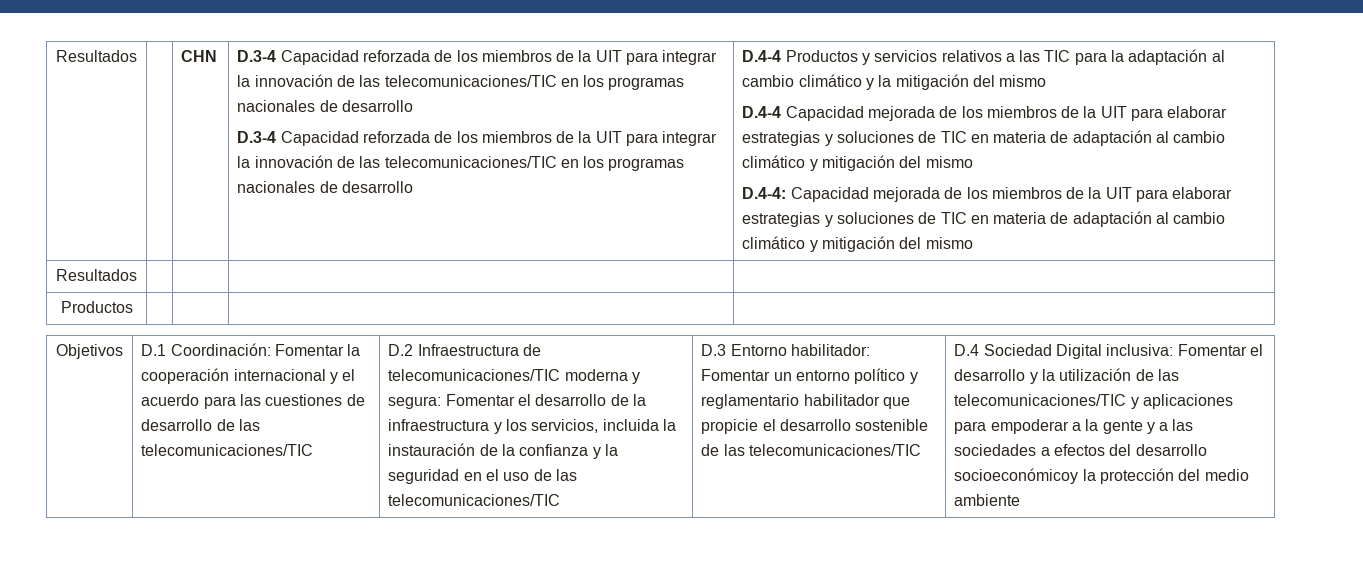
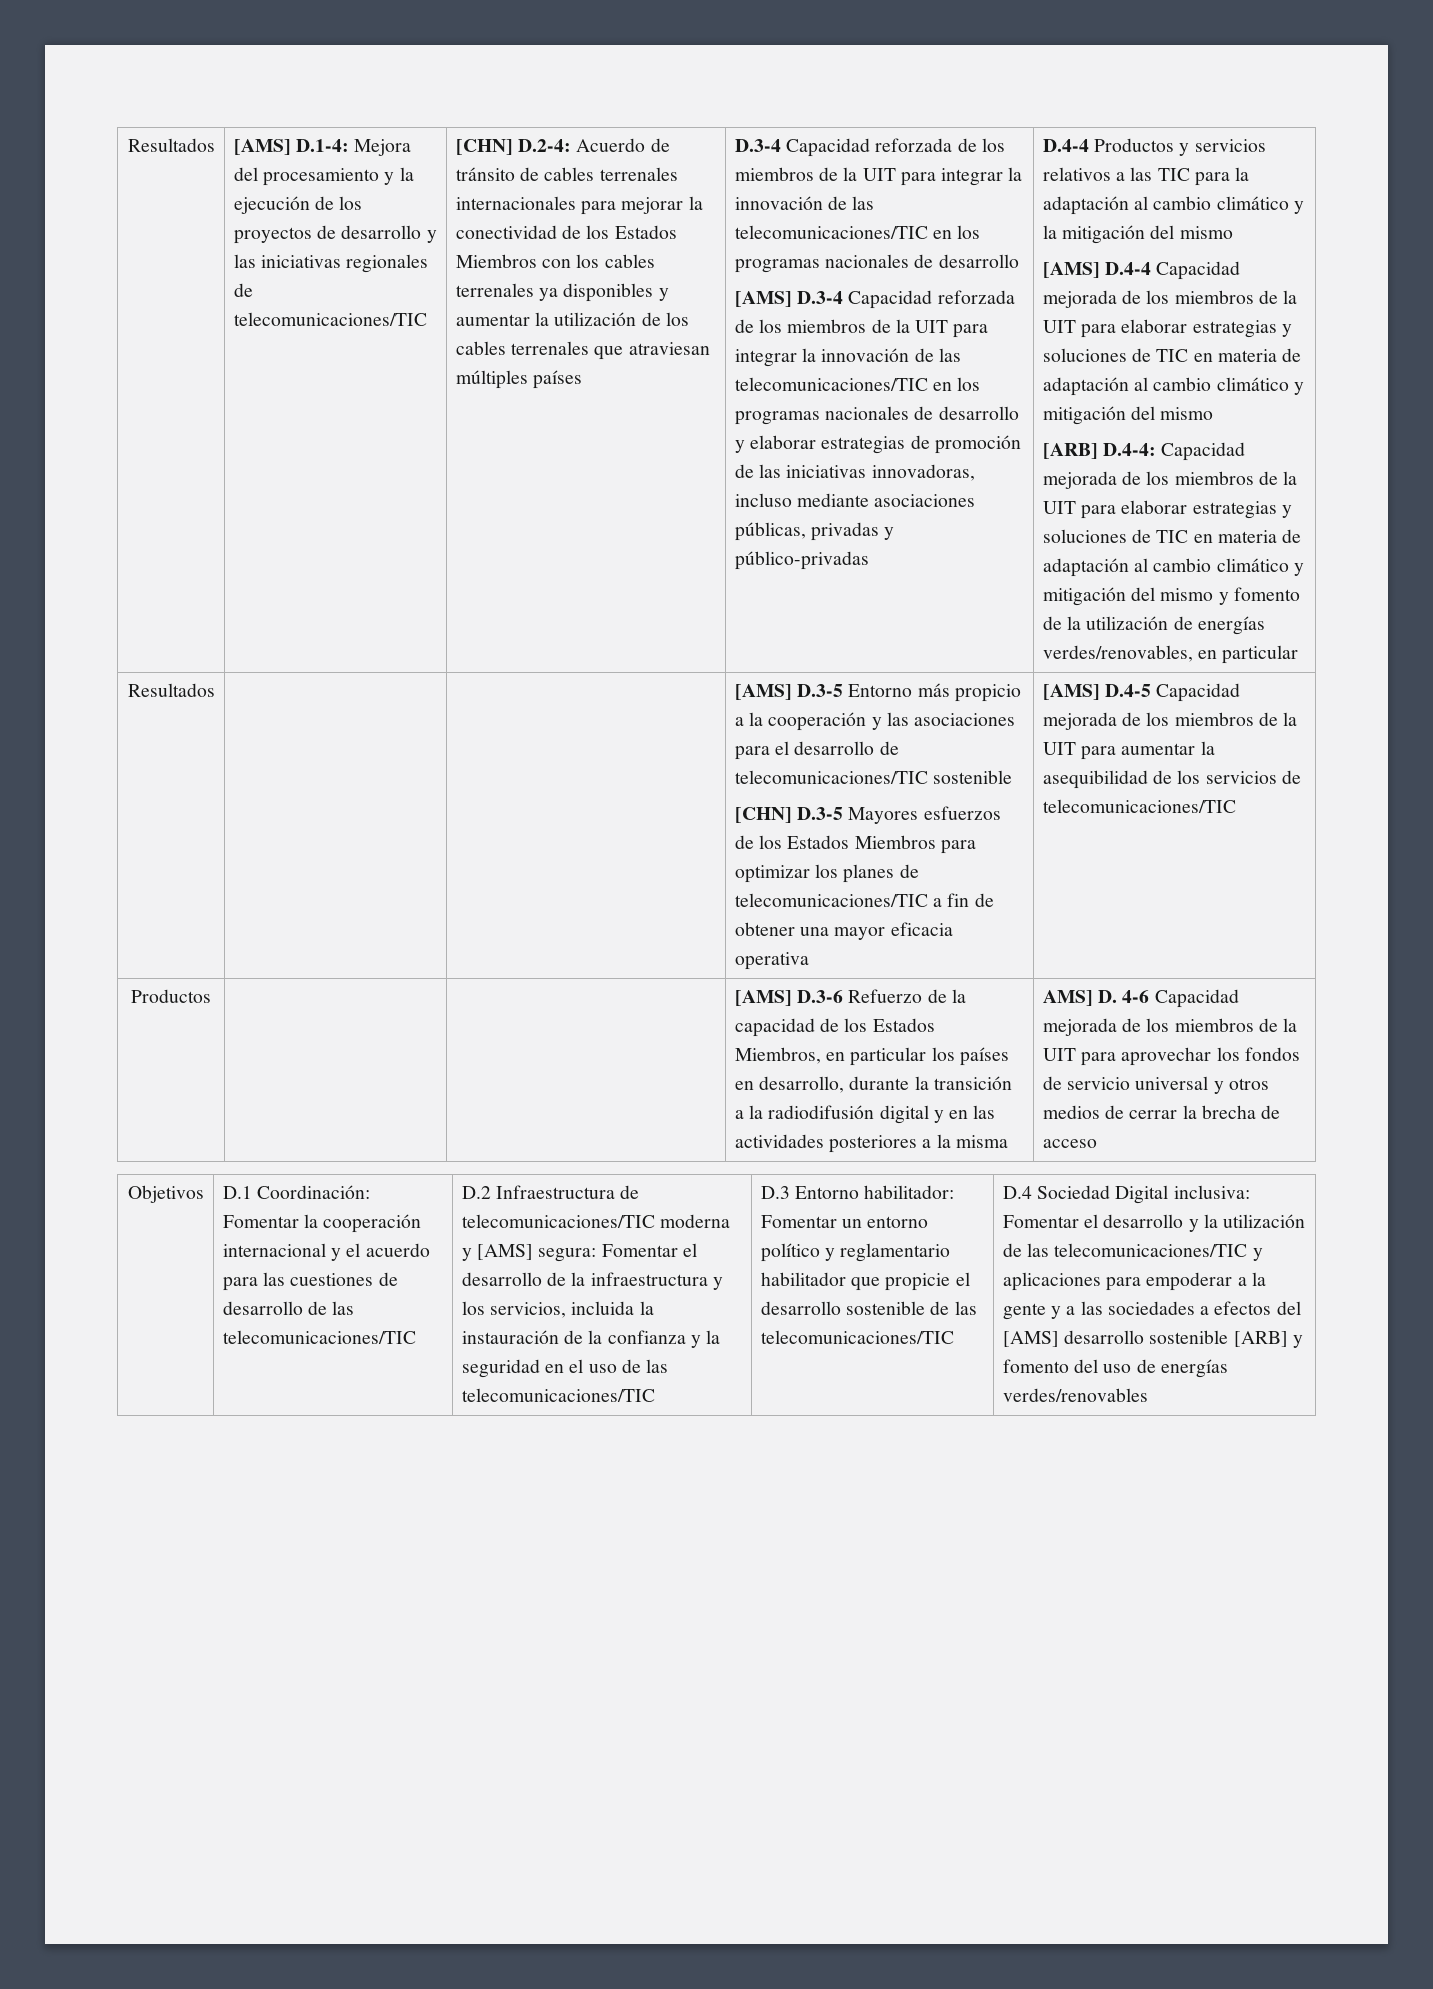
- Resultados | | CHN | D.3-4 Capacidad reforzada de los miembros de la UIT para integrar la innovación de las telecomunicaciones/TIC en los programas nacionales de desarrollo
- D.3-4 Capacidad reforzada de los miembros de la UIT para integrar la innovación de las telecomunicaciones/TIC en los programas nacionales de desarrollo
+ Resultados | [AMS] D.1-4: Mejora del procesamiento y la ejecución de los proyectos de desarrollo y las iniciativas regionales de telecomunicaciones/TIC | [CHN] D.2-4: Acuerdo de tránsito de cables terrenales internacionales para mejorar la conectividad de los Estados Miembros con los cables terrenales ya disponibles y aumentar la utilización de los cables terrenales que atraviesan múltiples países | D.3-4 Capacidad reforzada de los miembros de la UIT para integrar la innovación de las telecomunicaciones/TIC en los programas nacionales de desarrollo
+ [AMS] D.3-4 Capacidad reforzada de los miembros de la UIT para integrar la innovación de las telecomunicaciones/TIC en los programas nacionales de desarrollo y elaborar estrategias de promoción de las iniciativas innovadoras, incluso mediante asociaciones públicas, privadas y público-privadas
- D.4-4 Capacidad mejorada de los miembros de la UIT para elaborar estrategias y soluciones de TIC en materia de adaptación al cambio climático y mitigación del mismo
+ [AMS] D.4-4 Capacidad mejorada de los miembros de la UIT para elaborar estrategias y soluciones de TIC en materia de adaptación al cambio climático y mitigación del mismo
- D.4-4: Capacidad mejorada de los miembros de la UIT para elaborar estrategias y soluciones de TIC en materia de adaptación al cambio climático y mitigación del mismo
- Resultados | | | |
- Productos | | | |
+ [ARB] D.4-4: Capacidad mejorada de los miembros de la UIT para elaborar estrategias y soluciones de TIC en materia de adaptación al cambio climático y mitigación del mismo y fomento de la utilización de energías verdes/renovables, en particular
+ Resultados | | | [AMS] D.3-5 Entorno más propicio a la cooperación y las asociaciones para el desarrollo de telecomunicaciones/TIC sostenible
+ [CHN] D.3-5 Mayores esfuerzos de los Estados Miembros para optimizar los planes de telecomunicaciones/TIC a fin de obtener una mayor eficacia operativa | [AMS] D.4-5 Capacidad mejorada de los miembros de la UIT para aumentar la asequibilidad de los servicios de telecomunicaciones/TIC
+ Productos | | | [AMS] D.3-6 Refuerzo de la capacidad de los Estados Miembros, en particular los países en desarrollo, durante la transición a la radiodifusión digital y en las actividades posteriores a la misma | AMS] D. 4-6 Capacidad mejorada de los miembros de la UIT para aprovechar los fondos de servicio universal y otros medios de cerrar la brecha de acceso
- D.2 Infraestructura de telecomunicaciones/TIC moderna y segura: Fomentar el desarrollo de la infraestructura y los servicios, incluida la instauración de la confianza y la seguridad en el uso de las telecomunicaciones/TIC
+ D.2 Infraestructura de telecomunicaciones/TIC moderna y [AMS] segura: Fomentar el desarrollo de la infraestructura y los servicios, incluida la instauración de la confianza y la seguridad en el uso de las telecomunicaciones/TIC
- D.4 Sociedad Digital inclusiva: Fomentar el desarrollo y la utilización de las telecomunicaciones/TIC y aplicaciones para empoderar a la gente y a las sociedades a efectos del desarrollo socioeconómicoy la protección del medio ambiente
+ D.4 Sociedad Digital inclusiva: Fomentar el desarrollo y la utilización de las telecomunicaciones/TIC y aplicaciones para empoderar a la gente y a las sociedades a efectos del [AMS] desarrollo sostenible [ARB] y fomento del uso de energías verdes/renovables

